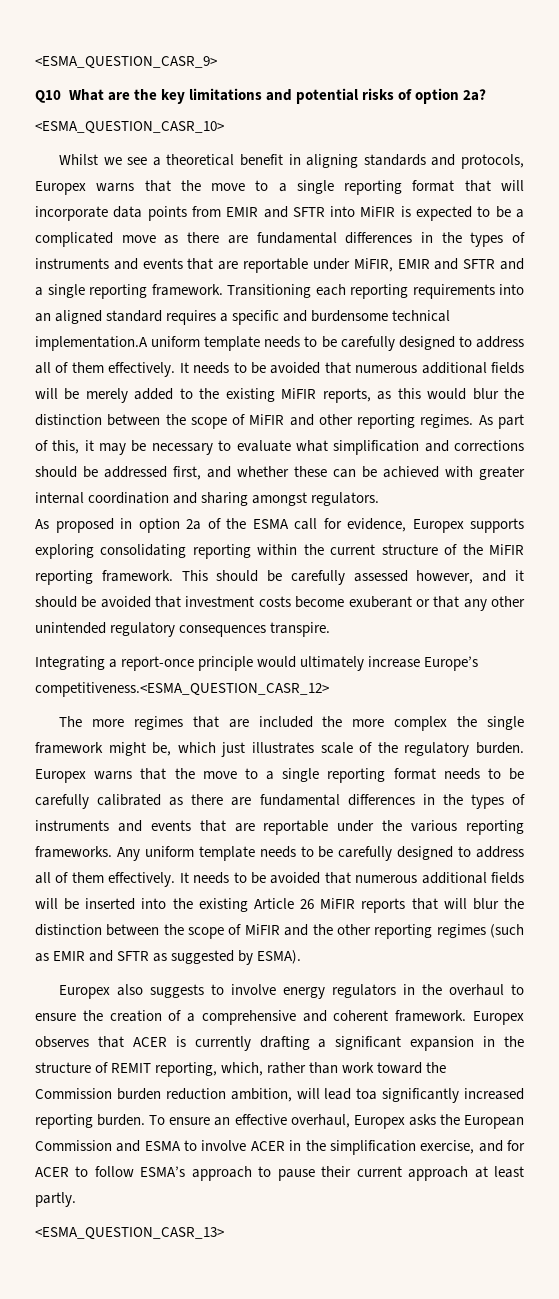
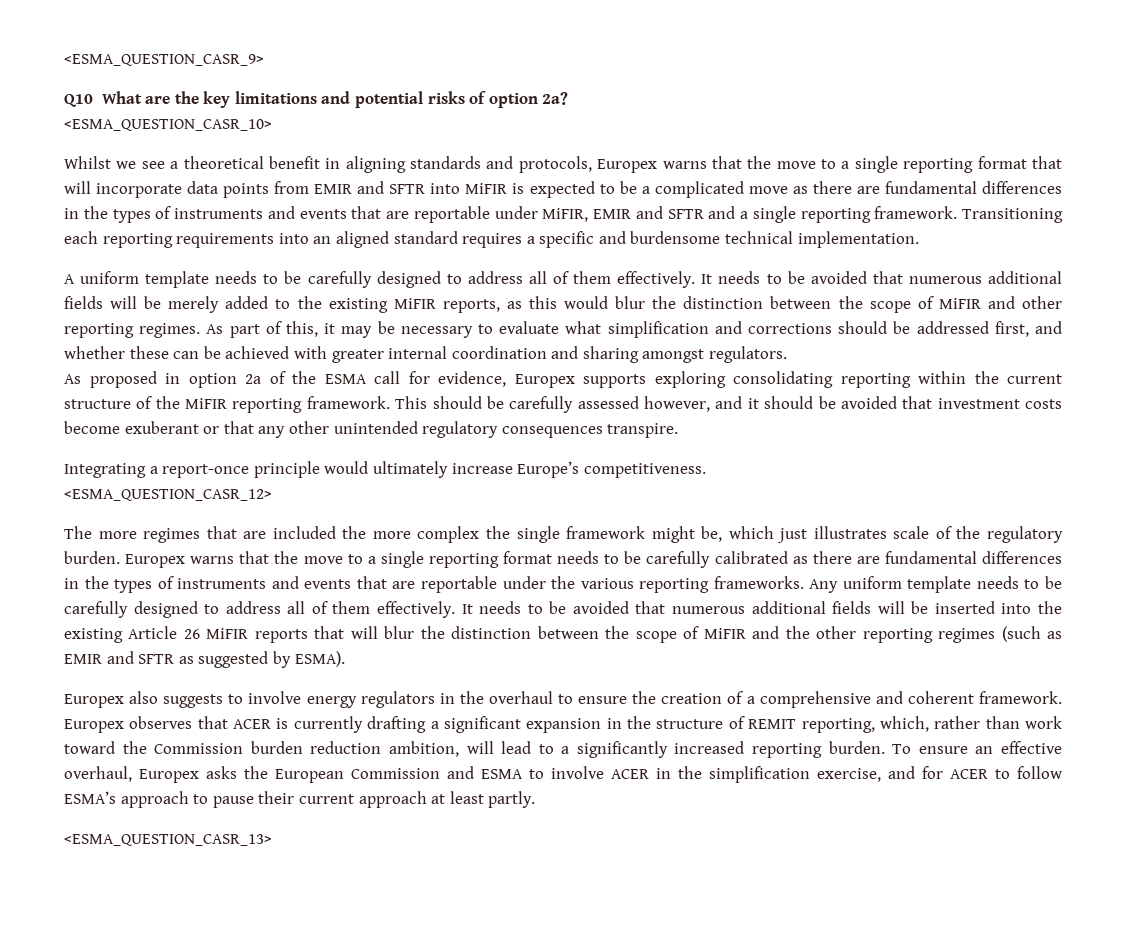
- Transitioning each reporting requirements into an aligned standard requires a specific and burdensome technical implementation.A uniform template needs to be carefully designed to address all of them effectively.
+ Transitioning each reporting requirements into an aligned standard requires a specific and burdensome technical implementation.
+ A uniform template needs to be carefully designed to address all of them effectively.
- Integrating a report-once principle would ultimately increase Europe’s competitiveness.<ESMA_QUESTION_CASR_12>
+ Integrating a report-once principle would ultimately increase Europe’s competitiveness.
+ <ESMA_QUESTION_CASR_12>
- Europex observes that ACER is currently drafting a significant expansion in the structure of REMIT reporting, which, rather than work toward the Commission burden reduction ambition, will lead toa significantly increased reporting burden.
+ Europex observes that ACER is currently drafting a significant expansion in the structure of REMIT reporting, which, rather than work toward the Commission burden reduction ambition, will lead to a significantly increased reporting burden.

